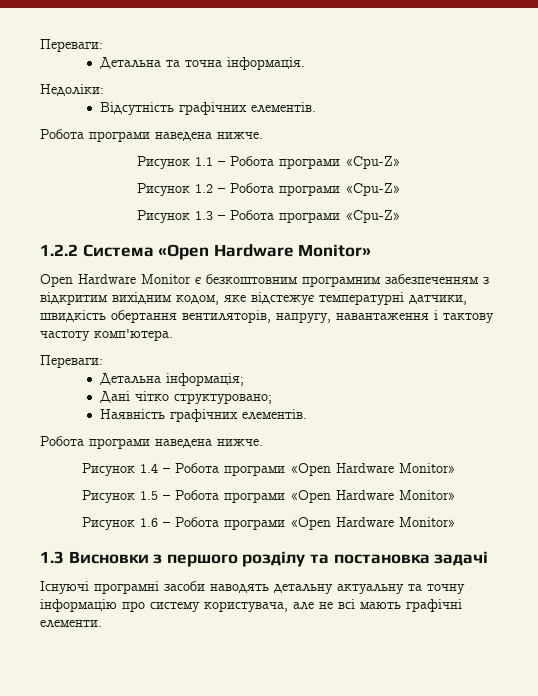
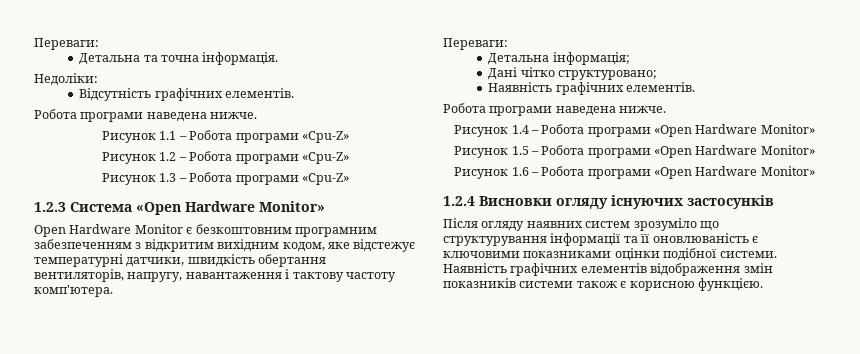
- 1.2.2 Система «Open Hardware Monitor»
+ 1.2.3 Система «Open Hardware Monitor»
- 1.3 Висновки з першого розділу та постановка задачі
- Існуючі програмні засоби наводять детальну актуальну та точну інформацію про систему користувача, але не всі мають графічні елементи.
+ 1.2.4 Висновки огляду існуючих застосунків
+ Після огляду наявних систем зрозуміло що структурування інформації та її оновлюваність є ключовими показниками оцінки подібної системи. Наявність графічних елементів відображення змін показників системи також є корисною функцією.

